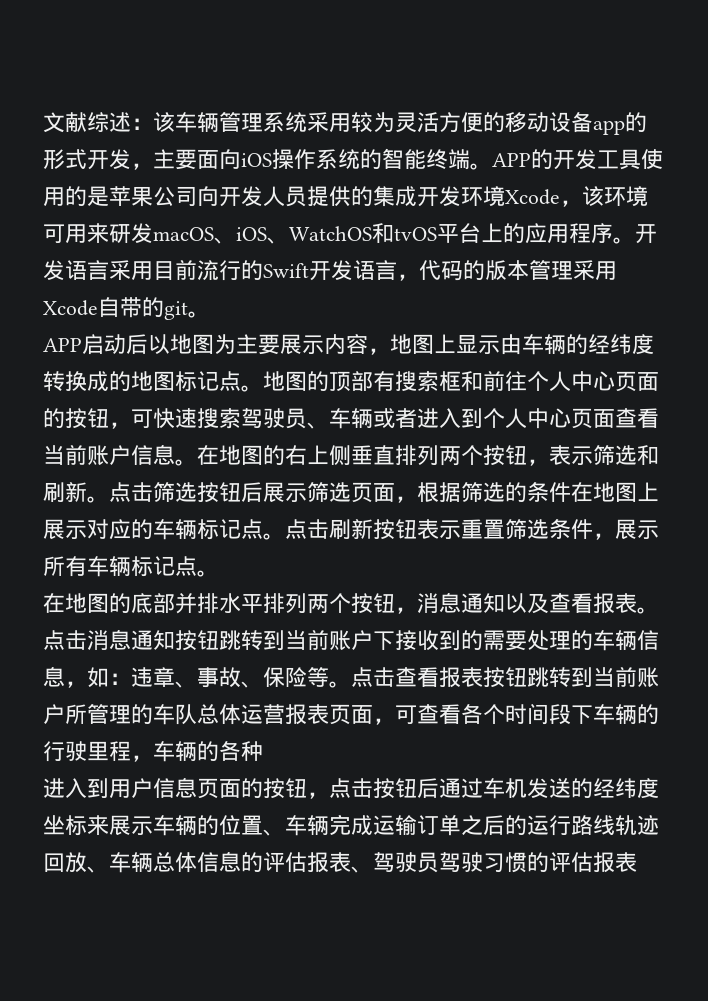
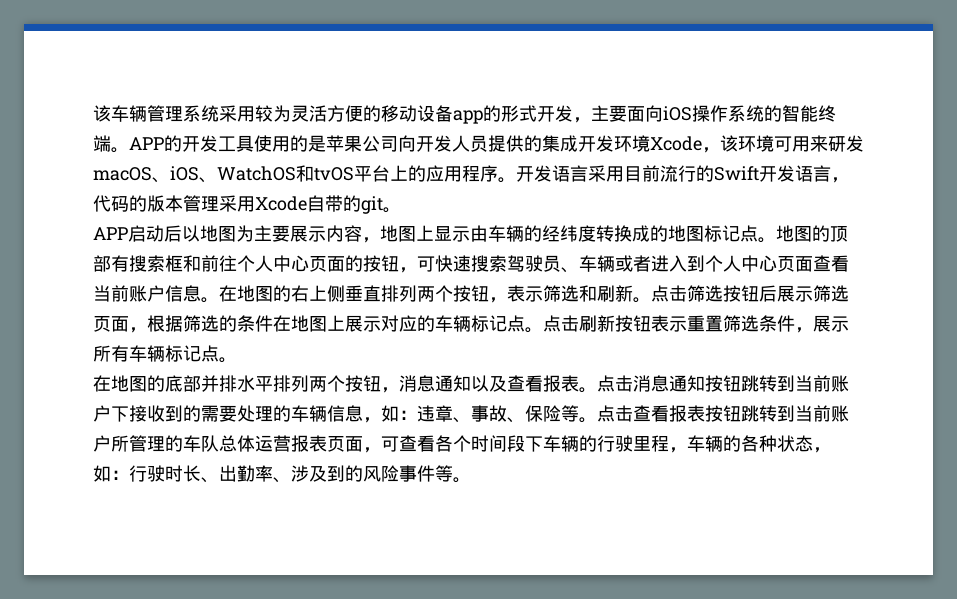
- 文献综述：该车辆管理系统采用较为灵活方便的移动设备app的形式开发，主要面向iOS操作系统的智能终端。
+ 该车辆管理系统采用较为灵活方便的移动设备app的形式开发，主要面向iOS操作系统的智能终端。
- 点击查看报表按钮跳转到当前账户所管理的车队总体运营报表页面，可查看各个时间段下车辆的行驶里程，车辆的各种
- 进入到用户信息页面的按钮，点击按钮后通过车机发送的经纬度坐标来展示车辆的位置、车辆完成运输订单之后的运行路线轨迹回放、车辆总体信息的评估报表、驾驶员驾驶习惯的评估报表
+ 点击查看报表按钮跳转到当前账户所管理的车队总体运营报表页面，可查看各个时间段下车辆的行驶里程，车辆的各种状态，如：行驶时长、出勤率、涉及到的风险事件等。

